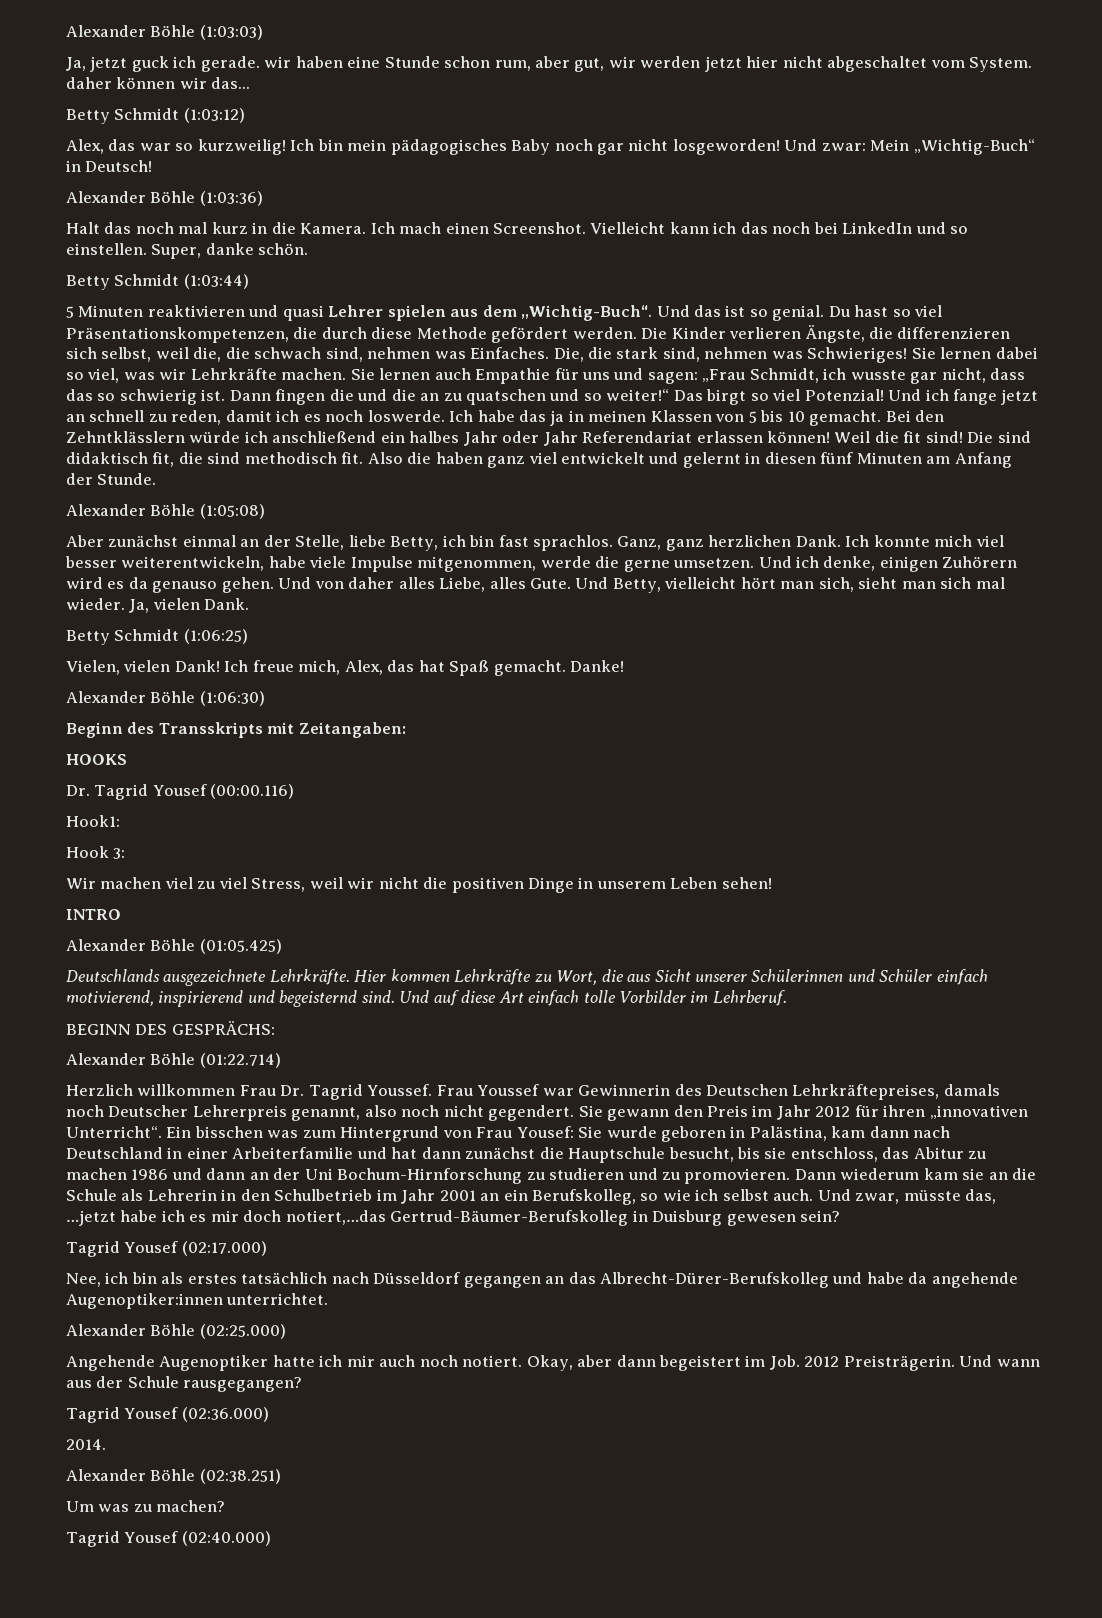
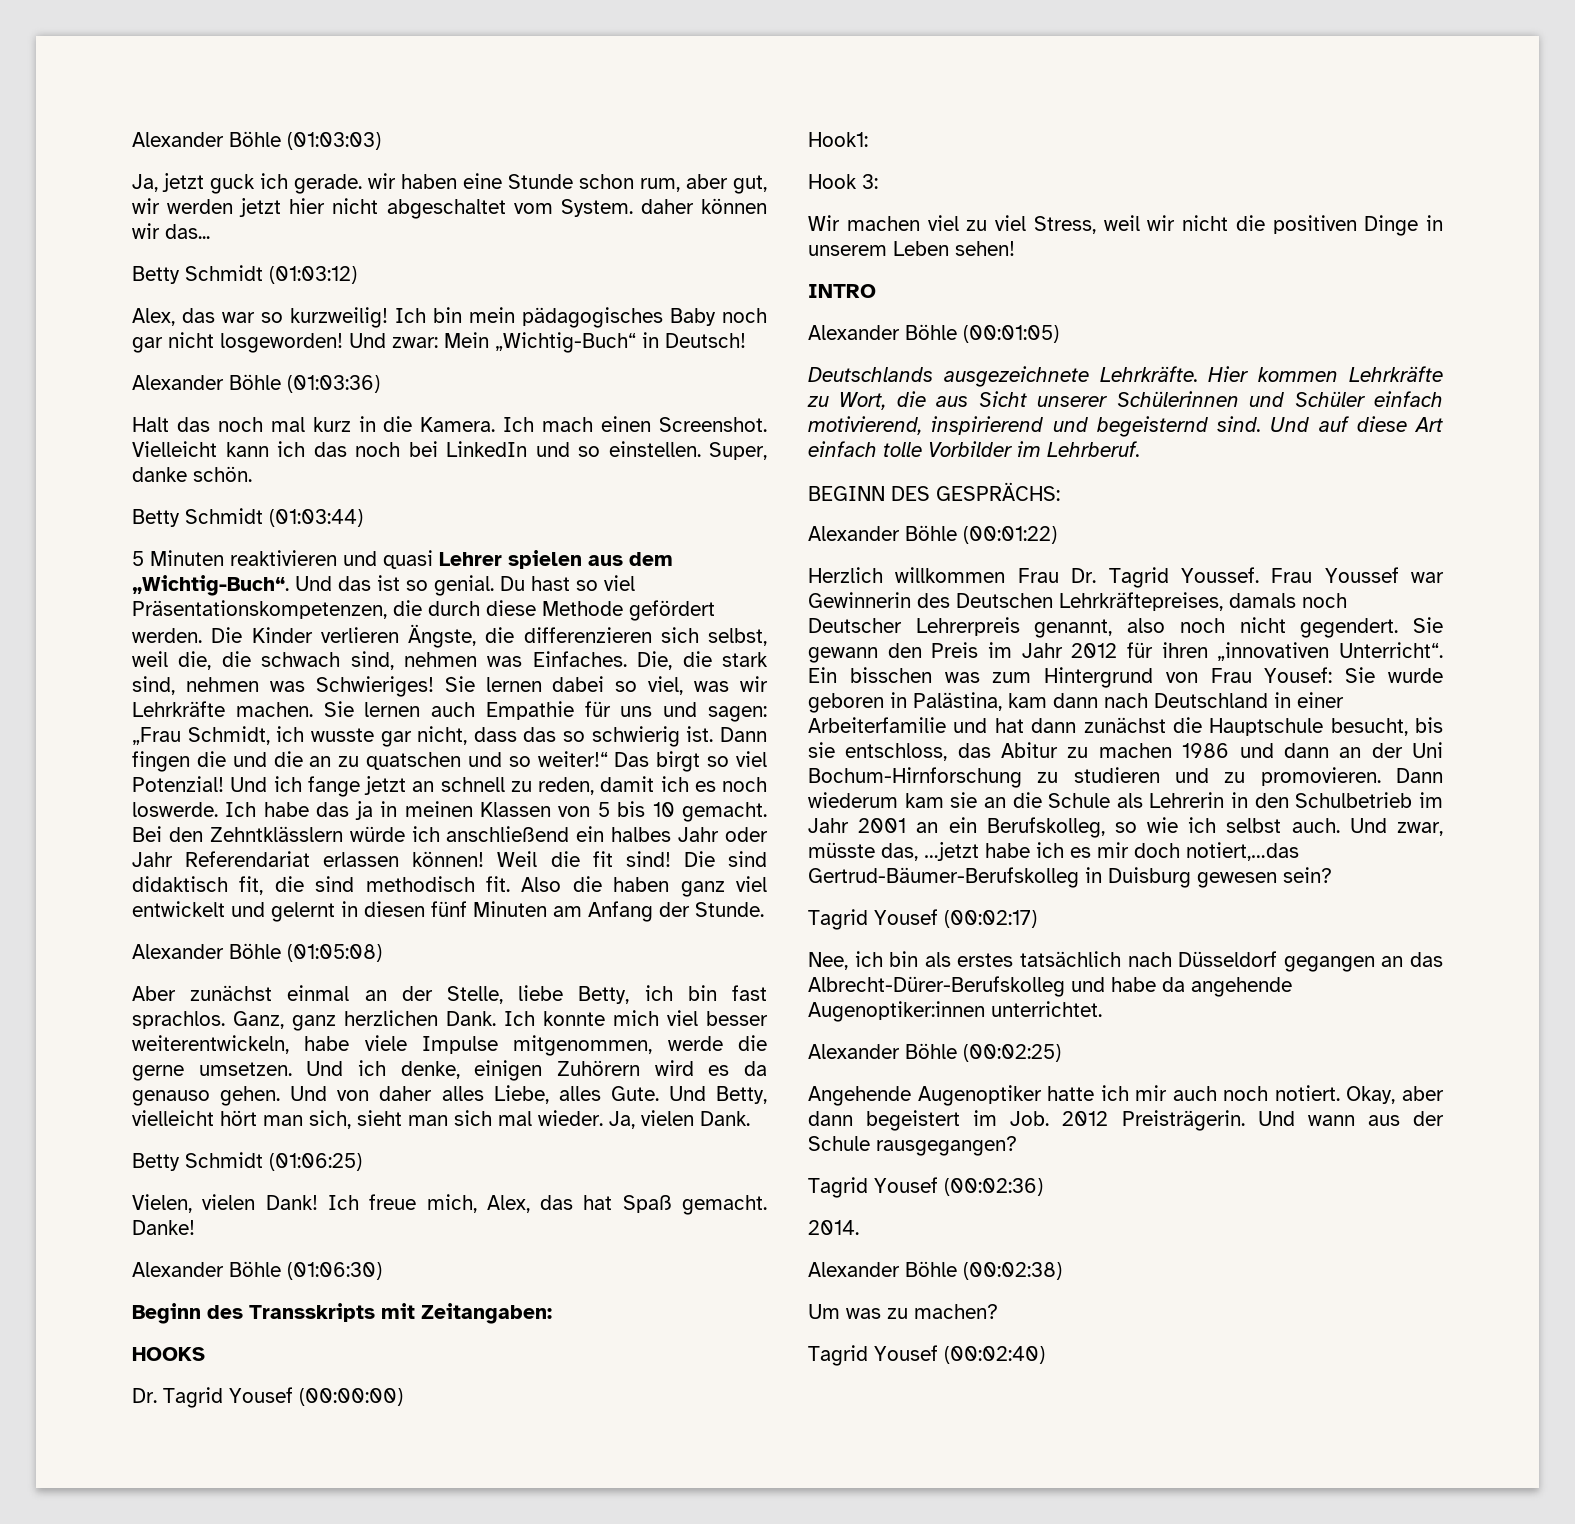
- Alexander Böhle (1:03:03)
+ Alexander Böhle (01:03:03)
- Betty Schmidt (1:03:12)
+ Betty Schmidt (01:03:12)
- Alexander Böhle (1:03:36)
+ Alexander Böhle (01:03:36)
- Betty Schmidt (1:03:44)
+ Betty Schmidt (01:03:44)
- Alexander Böhle (1:05:08)
+ Alexander Böhle (01:05:08)
- Betty Schmidt (1:06:25)
+ Betty Schmidt (01:06:25)
- Alexander Böhle (1:06:30)
+ Alexander Böhle (01:06:30)
- Dr. Tagrid Yousef (00:00.116)
+ Dr. Tagrid Yousef (00:00:00)
- Alexander Böhle (01:05.425)
+ Alexander Böhle (00:01:05)
- Alexander Böhle (01:22.714)
+ Alexander Böhle (00:01:22)
- Tagrid Yousef (02:17.000)
+ Tagrid Yousef (00:02:17)
- Alexander Böhle (02:25.000)
+ Alexander Böhle (00:02:25)
- Tagrid Yousef (02:36.000)
+ Tagrid Yousef (00:02:36)
- Alexander Böhle (02:38.251)
+ Alexander Böhle (00:02:38)
- Tagrid Yousef (02:40.000)
+ Tagrid Yousef (00:02:40)

